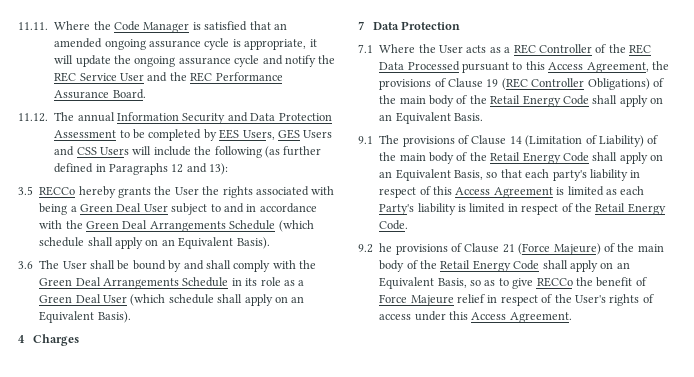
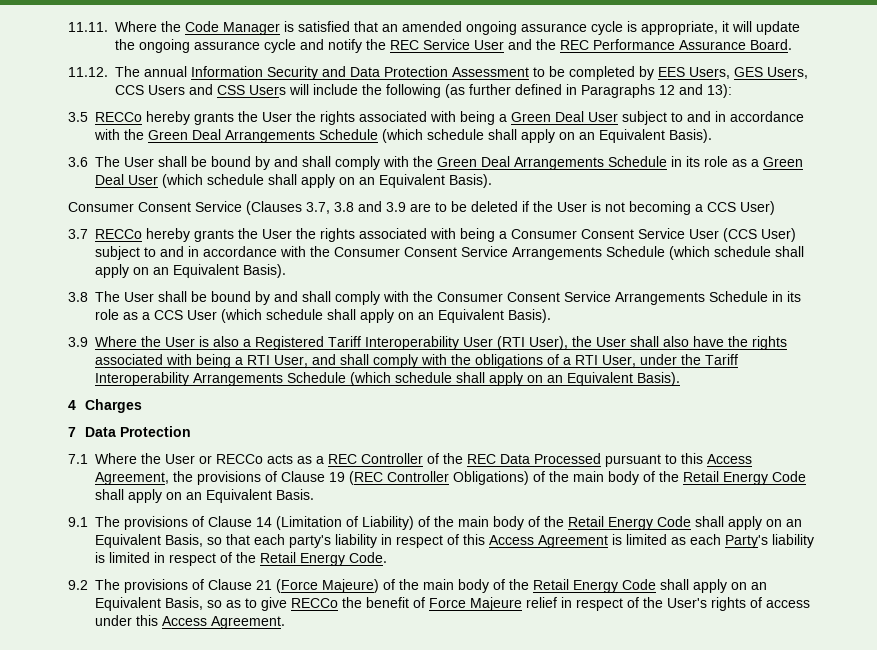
- 11.12. The annual Information Security and Data Protection Assessment to be completed by EES Users, GES Users and CSS Users will include the following (as further defined in Paragraphs 12 and 13):
+ 11.12. The annual Information Security and Data Protection Assessment to be completed by EES Users, GES Users, CCS Users and CSS Users will include the following (as further defined in Paragraphs 12 and 13):
+ Consumer Consent Service (Clauses 3.7, 3.8 and 3.9 are to be deleted if the User is not becoming a CCS User)
+ 3.7 RECCo hereby grants the User the rights associated with being a Consumer Consent Service User (CCS User) subject to and in accordance with the Consumer Consent Service Arrangements Schedule (which schedule shall apply on an Equivalent Basis).
+ 3.8 The User shall be bound by and shall comply with the Consumer Consent Service Arrangements Schedule in its role as a CCS User (which schedule shall apply on an Equivalent Basis).
+ 3.9 Where the User is also a Registered Tariff Interoperability User (RTI User), the User shall also have the rights associated with being a RTI User, and shall comply with the obligations of a RTI User, under the Tariff Interoperability Arrangements Schedule (which schedule shall apply on an Equivalent Basis).
- 7.1 Where the User acts as a REC Controller of the REC Data Processed pursuant to this Access Agreement, the provisions of Clause 19 (REC Controller Obligations) of the main body of the Retail Energy Code shall apply on an Equivalent Basis.
+ 7.1 Where the User or RECCo acts as a REC Controller of the REC Data Processed pursuant to this Access Agreement, the provisions of Clause 19 (REC Controller Obligations) of the main body of the Retail Energy Code shall apply on an Equivalent Basis.
- 9.2 he provisions of Clause 21 (Force Majeure) of the main body of the Retail Energy Code shall apply on an Equivalent Basis, so as to give RECCo the benefit of Force Majeure relief in respect of the User's rights of access under this Access Agreement.
+ 9.2 The provisions of Clause 21 (Force Majeure) of the main body of the Retail Energy Code shall apply on an Equivalent Basis, so as to give RECCo the benefit of Force Majeure relief in respect of the User's rights of access under this Access Agreement.

